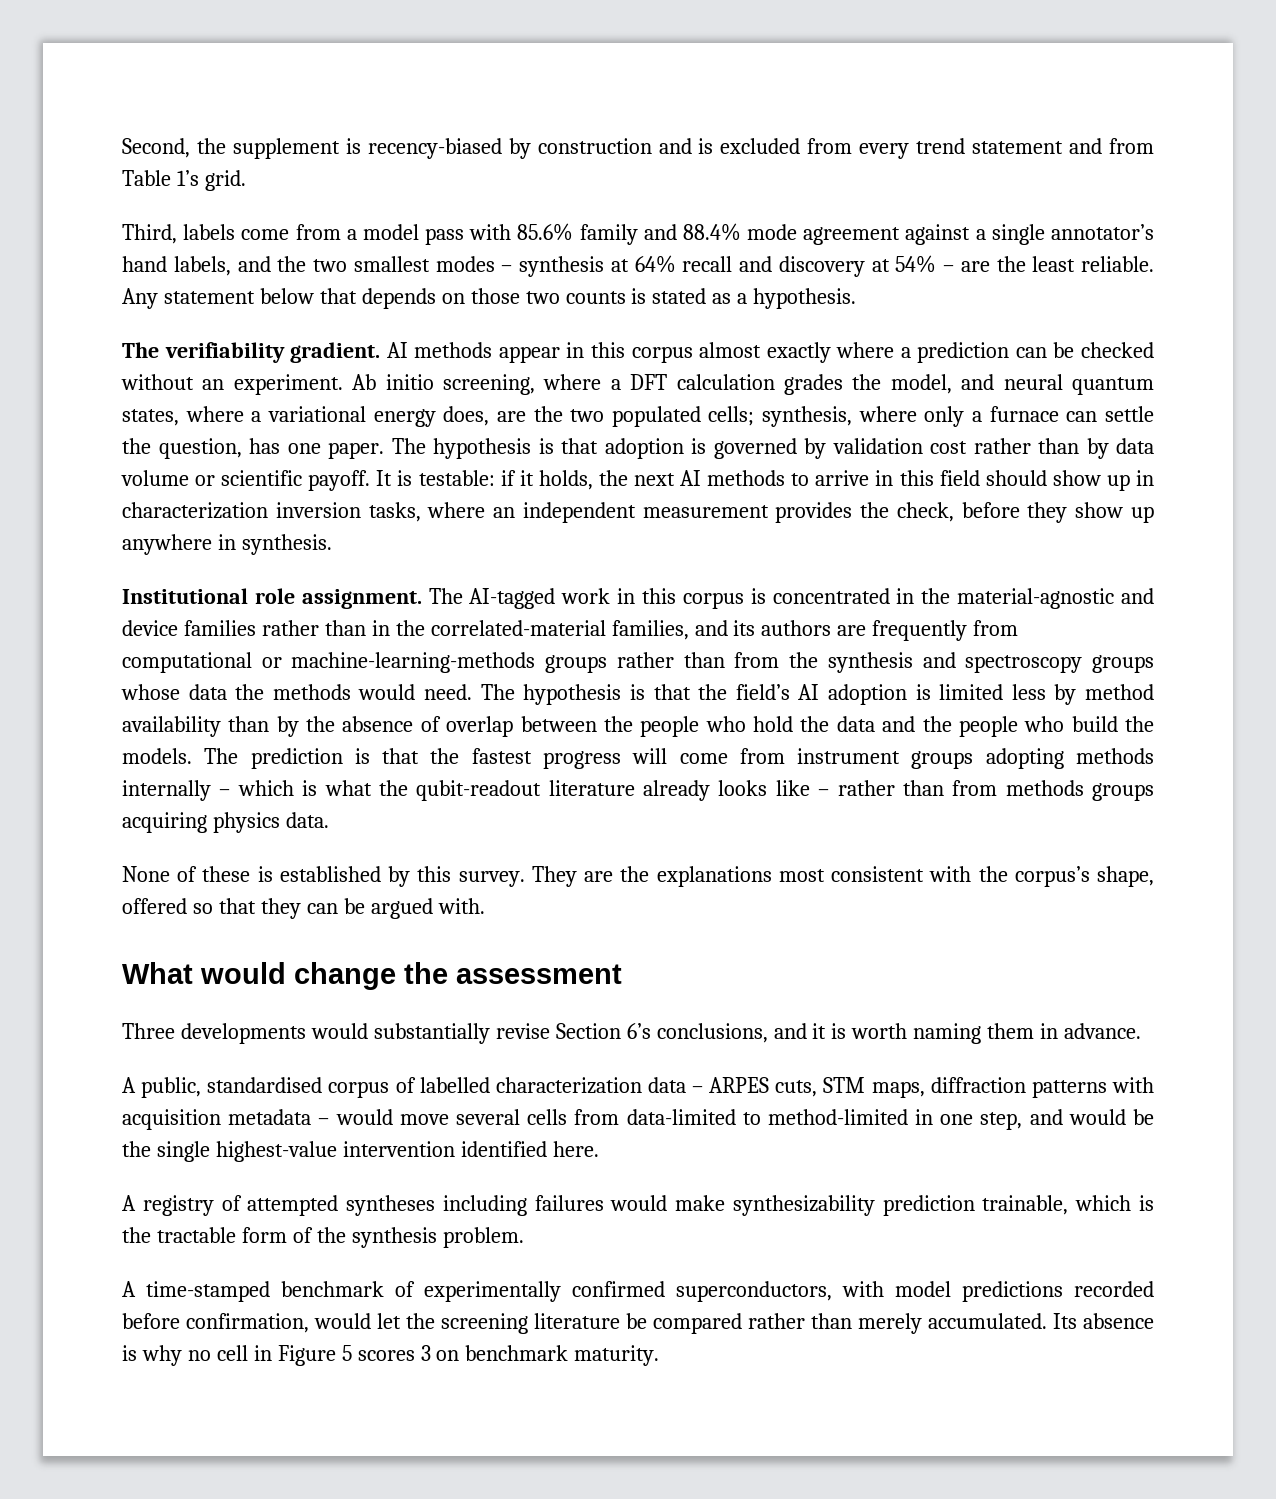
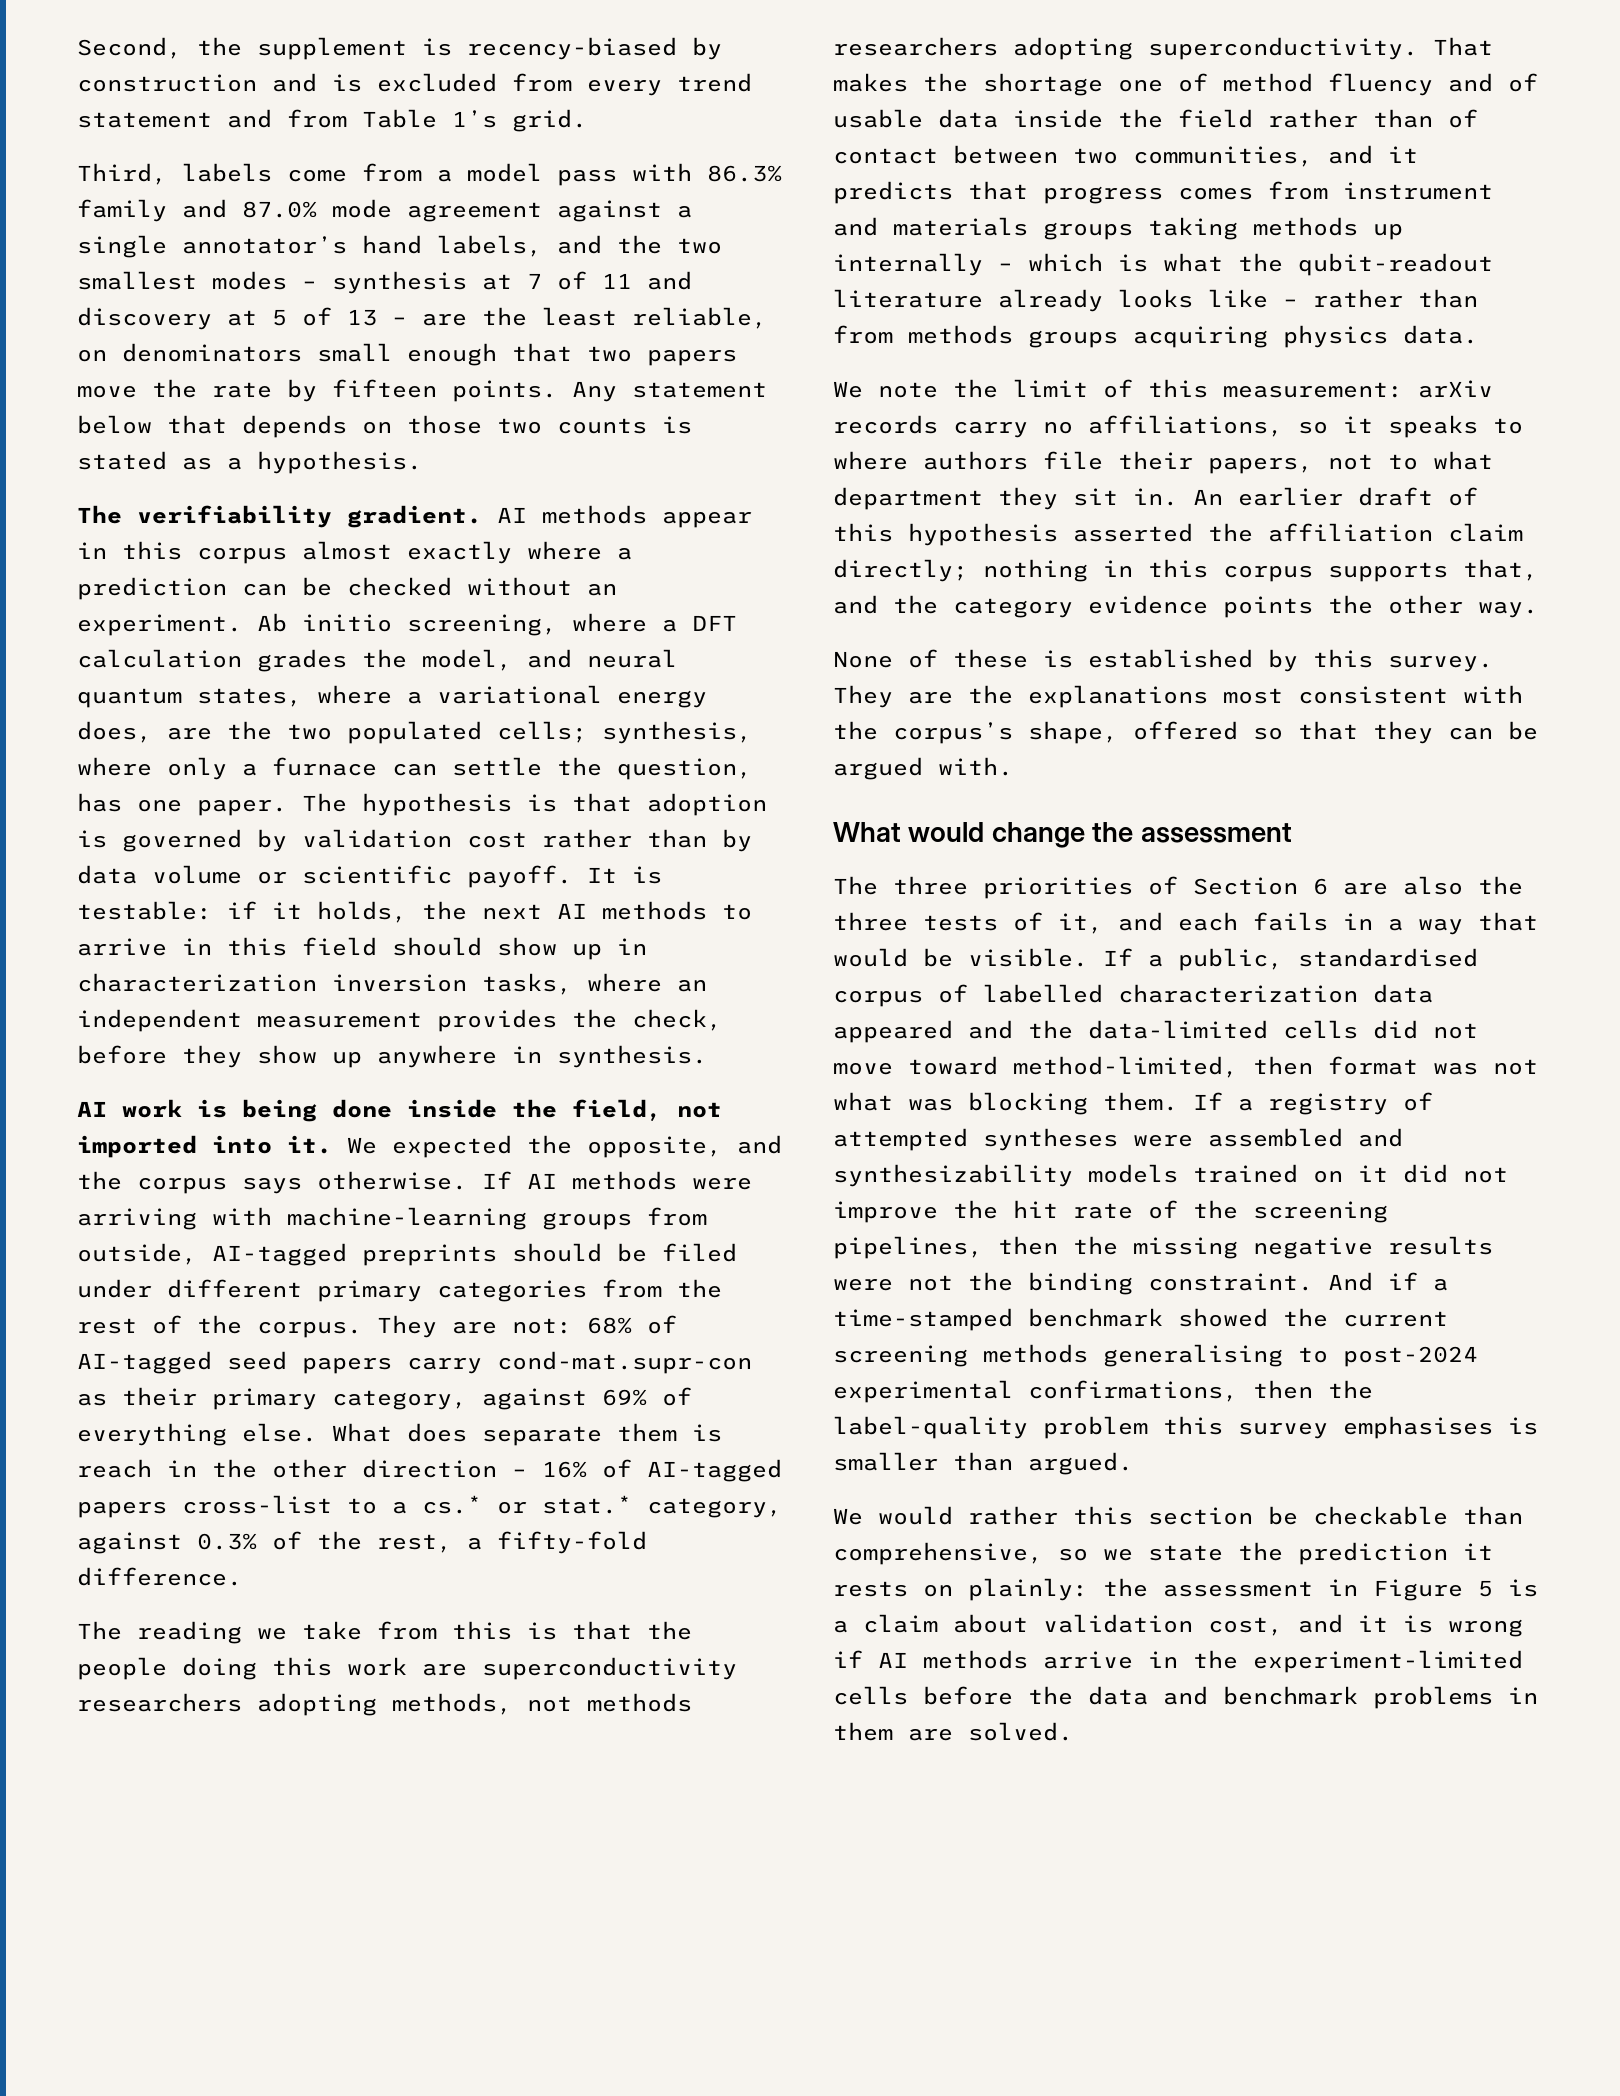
- Third, labels come from a model pass with 85.6% family and 88.4% mode agreement against a single annotator’s hand labels, and the two smallest modes – synthesis at 64% recall and discovery at 54% – are the least reliable.
+ Third, labels come from a model pass with 86.3% family and 87.0% mode agreement against a single annotator’s hand labels, and the two smallest modes – synthesis at 7 of 11 and discovery at 5 of 13 – are the least reliable, on denominators small enough that two papers move the rate by fifteen points.
- Institutional role assignment. The AI-tagged work in this corpus is concentrated in the material-agnostic and device families rather than in the correlated-material families, and its authors are frequently from computational or machine-learning-methods groups rather than from the synthesis and spectroscopy groups whose data the methods would need. The hypothesis is that the field’s AI adoption is limited less by method availability than by the absence of overlap between the people who hold the data and the people who build the models. The prediction is that the fastest progress will come from instrument groups adopting methods internally – which is what the qubit-readout literature already looks like – rather than from methods groups acquiring physics data.
+ AI work is being done inside the field, not imported into it. We expected the opposite, and the corpus says otherwise. If AI methods were arriving with machine-learning groups from outside, AI-tagged preprints should be filed under different primary categories from the rest of the corpus. They are not: 68% of AI-tagged seed papers carry cond-mat.supr-con as their primary category, against 69% of everything else. What does separate them is reach in the other direction – 16% of AI-tagged papers cross-list to a cs.* or stat.* category, against 0.3% of the rest, a fifty-fold difference.
+ The reading we take from this is that the people doing this work are superconductivity researchers adopting methods, not methods researchers adopting superconductivity. That makes the shortage one of method fluency and of usable data inside the field rather than of contact between two communities, and it predicts that progress comes from instrument and materials groups taking methods up internally – which is what the qubit-readout literature already looks like – rather than from methods groups acquiring physics data.
+ We note the limit of this measurement: arXiv records carry no affiliations, so it speaks to where authors file their papers, not to what department they sit in. An earlier draft of this hypothesis asserted the affiliation claim directly; nothing in this corpus supports that, and the category evidence points the other way.
- Three developments would substantially revise Section 6’s conclusions, and it is worth naming them in advance.
- A public, standardised corpus of labelled characterization data – ARPES cuts, STM maps, diffraction patterns with acquisition metadata – would move several cells from data-limited to method-limited in one step, and would be the single highest-value intervention identified here.
- A registry of attempted syntheses including failures would make synthesizability prediction trainable, which is the tractable form of the synthesis problem.
- A time-stamped benchmark of experimentally confirmed superconductors, with model predictions recorded before confirmation, would let the screening literature be compared rather than merely accumulated. Its absence is why no cell in Figure 5 scores 3 on benchmark maturity.
+ The three priorities of Section 6 are also the three tests of it, and each fails in a way that would be visible. If a public, standardised corpus of labelled characterization data appeared and the data-limited cells did not move toward method-limited, then format was not what was blocking them. If a registry of attempted syntheses were assembled and synthesizability models trained on it did not improve the hit rate of the screening pipelines, then the missing negative results were not the binding constraint. And if a time-stamped benchmark showed the current screening methods generalising to post-2024 experimental confirmations, then the label-quality problem this survey emphasises is smaller than argued.
+ We would rather this section be checkable than comprehensive, so we state the prediction it rests on plainly: the assessment in Figure 5 is a claim about validation cost, and it is wrong if AI methods arrive in the experiment-limited cells before the data and benchmark problems in them are solved.

